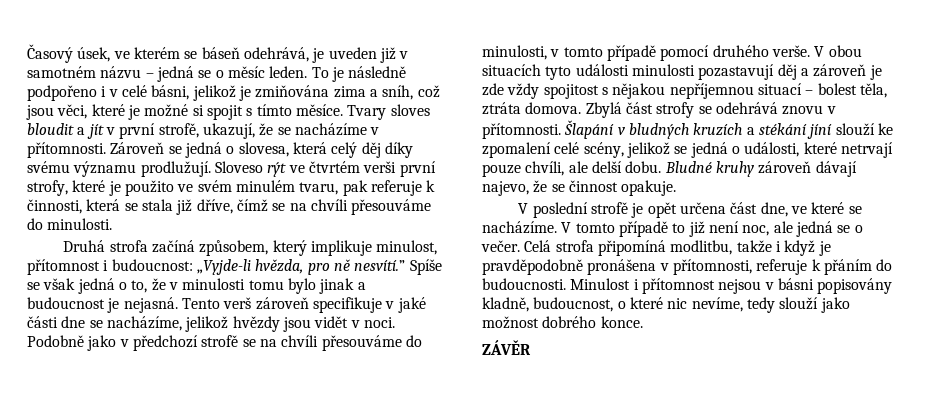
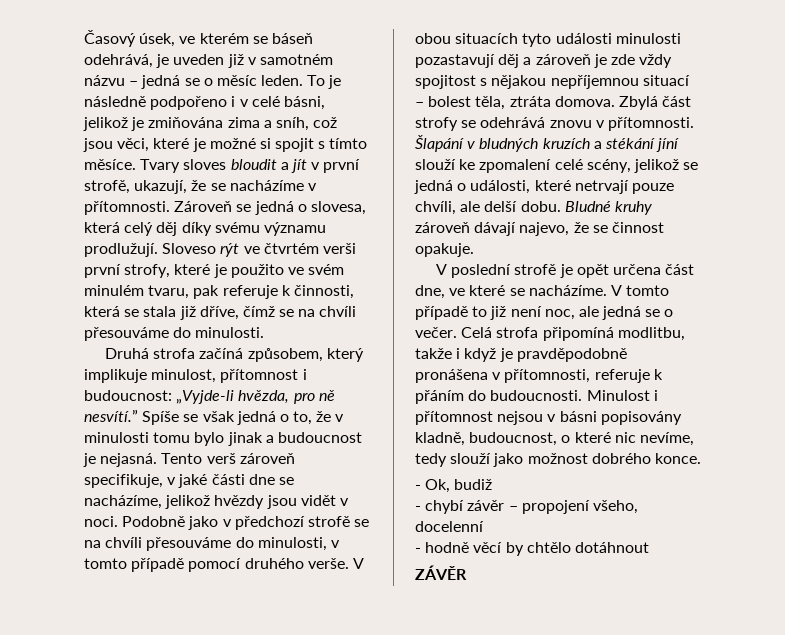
- Tento verš zároveň specifikuje v jaké části dne se nacházíme, jelikož hvězdy jsou vidět v noci.
+ Tento verš zároveň specifikuje, v jaké části dne se nacházíme, jelikož hvězdy jsou vidět v noci.
+ - Ok, budiž
+ - chybí závěr – propojení všeho, docelenní
+ - hodně věcí by chtělo dotáhnout

